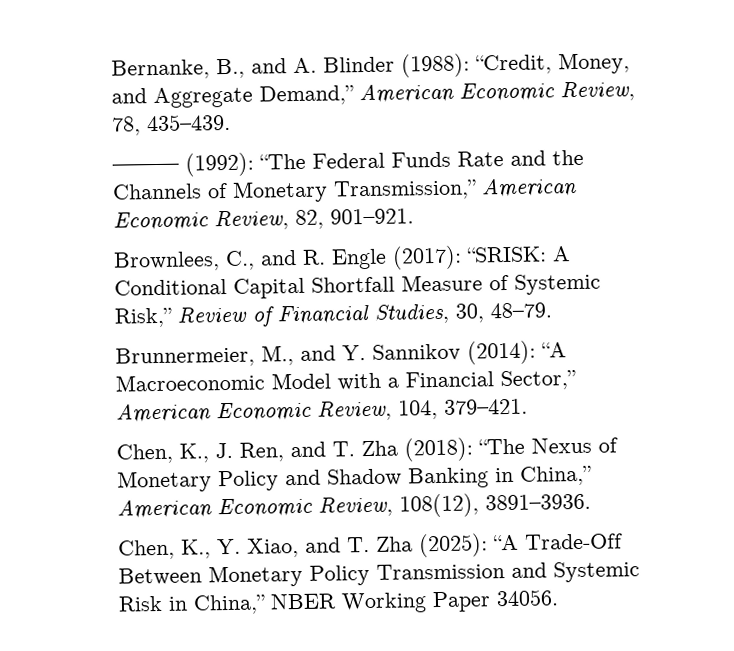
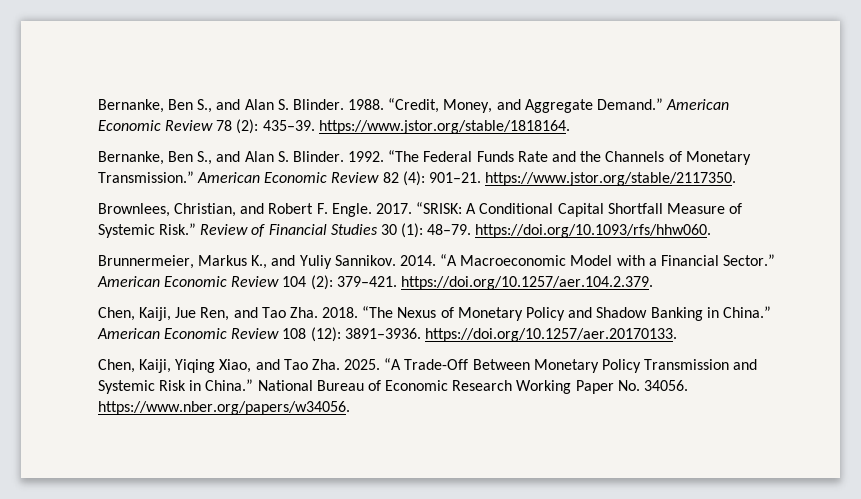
- Bernanke, B., and A. Blinder (1988): “Credit, Money, and Aggregate Demand,” American Economic Review, 78, 435–439.
- ——— (1992): “The Federal Funds Rate and the Channels of Monetary Transmission,” American Economic Review, 82, 901–921.
- Brownlees, C., and R. Engle (2017): “SRISK: A Conditional Capital Shortfall Measure of Systemic Risk,” Review of Financial Studies, 30, 48–79.
+ Bernanke, Ben S., and Alan S. Blinder. 1988. “Credit, Money, and Aggregate Demand.” American Economic Review 78 (2): 435–39. https://www.jstor.org/stable/1818164.
+ Bernanke, Ben S., and Alan S. Blinder. 1992. “The Federal Funds Rate and the Channels of Monetary Transmission.” American Economic Review 82 (4): 901–21. https://www.jstor.org/stable/2117350.
+ Brownlees, Christian, and Robert F. Engle. 2017. “SRISK: A Conditional Capital Shortfall Measure of Systemic Risk.” Review of Financial Studies 30 (1): 48–79. https://doi.org/10.1093/rfs/hhw060.
- Brunnermeier, M., and Y. Sannikov (2014): “A Macroeconomic Model with a Financial Sector,” American Economic Review, 104, 379–421.
- Chen, K., J. Ren, and T. Zha (2018): “The Nexus of Monetary Policy and Shadow Banking in China,” American Economic Review, 108(12), 3891–3936.
- Chen, K., Y. Xiao, and T. Zha (2025): “A Trade-Off Between Monetary Policy Transmission and Systemic Risk in China,” NBER Working Paper 34056.
+ Brunnermeier, Markus K., and Yuliy Sannikov. 2014. “A Macroeconomic Model with a Financial Sector.” American Economic Review 104 (2): 379–421. https://doi.org/10.1257/aer.104.2.379.
+ Chen, Kaiji, Jue Ren, and Tao Zha. 2018. “The Nexus of Monetary Policy and Shadow Banking in China.” American Economic Review 108 (12): 3891–3936. https://doi.org/10.1257/aer.20170133.
+ Chen, Kaiji, Yiqing Xiao, and Tao Zha. 2025. “A Trade-Off Between Monetary Policy Transmission and Systemic Risk in China.” National Bureau of Economic Research Working Paper No. 34056. https://www.nber.org/papers/w34056.

